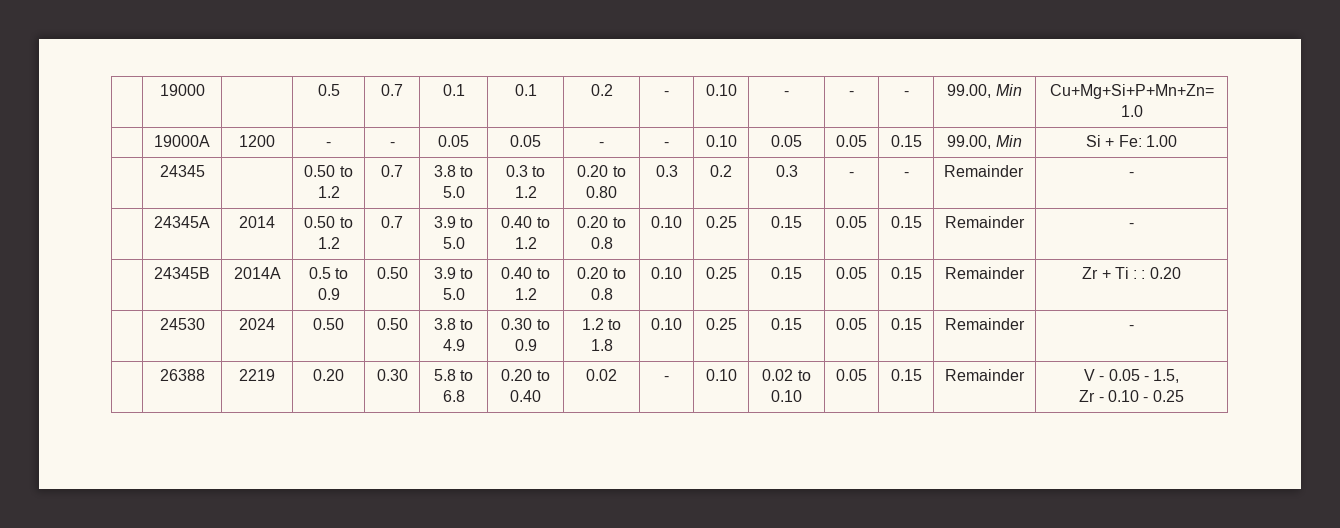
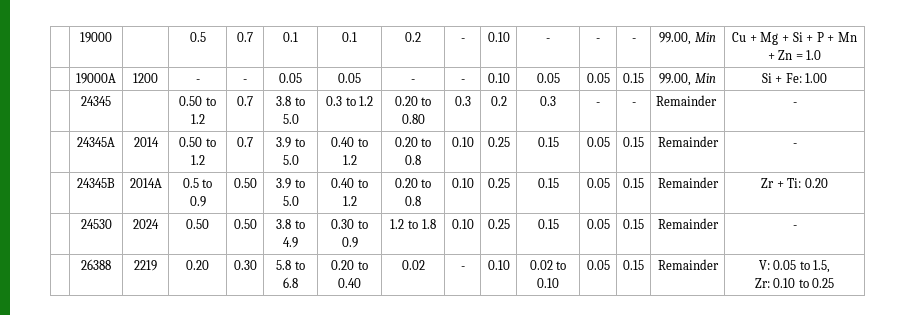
- | 19000 | | 0.5 | 0.7 | 0.1 | 0.1 | 0.2 | - | 0.10 | - | - | - | 99.00, Min | Cu+Mg+Si+P+Mn+Zn= 1.0
+ | 19000 | | 0.5 | 0.7 | 0.1 | 0.1 | 0.2 | - | 0.10 | - | - | - | 99.00, Min | Cu + Mg + Si + P + Mn + Zn = 1.0
- | 24345B | 2014A | 0.5 to 0.9 | 0.50 | 3.9 to 5.0 | 0.40 to 1.2 | 0.20 to 0.8 | 0.10 | 0.25 | 0.15 | 0.05 | 0.15 | Remainder | Zr + Ti : : 0.20
+ | 24345B | 2014A | 0.5 to 0.9 | 0.50 | 3.9 to 5.0 | 0.40 to 1.2 | 0.20 to 0.8 | 0.10 | 0.25 | 0.15 | 0.05 | 0.15 | Remainder | Zr + Ti: 0.20
- | 26388 | 2219 | 0.20 | 0.30 | 5.8 to 6.8 | 0.20 to 0.40 | 0.02 | - | 0.10 | 0.02 to 0.10 | 0.05 | 0.15 | Remainder | V - 0.05 - 1.5,
- Zr - 0.10 - 0.25
+ | 26388 | 2219 | 0.20 | 0.30 | 5.8 to 6.8 | 0.20 to 0.40 | 0.02 | - | 0.10 | 0.02 to 0.10 | 0.05 | 0.15 | Remainder | V: 0.05 to 1.5,
+ Zr: 0.10 to 0.25

